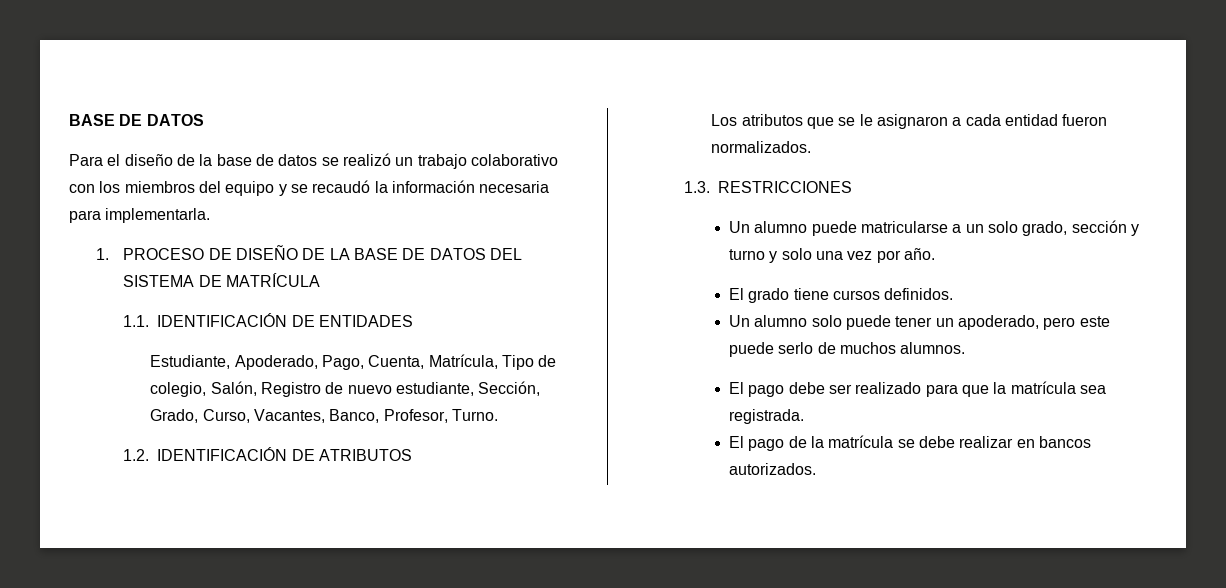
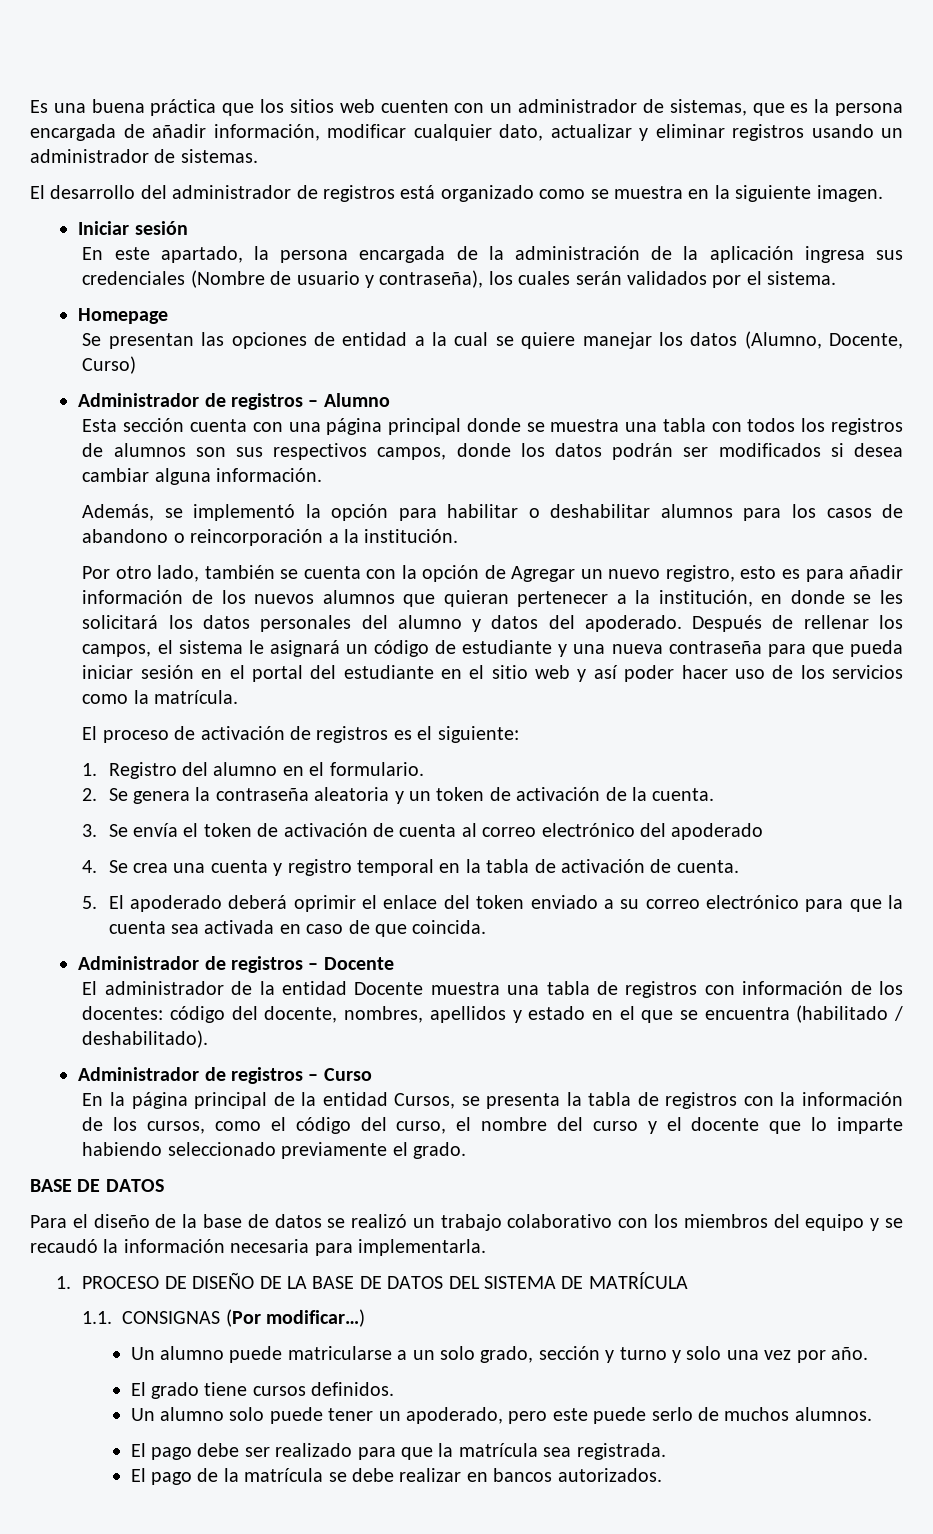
+ Es una buena práctica que los sitios web cuenten con un administrador de sistemas, que es la persona encargada de añadir información, modificar cualquier dato, actualizar y eliminar registros usando un administrador de sistemas.
+ El desarrollo del administrador de registros está organizado como se muestra en la siguiente imagen.
+ Iniciar sesión
+ En este apartado, la persona encargada de la administración de la aplicación ingresa sus credenciales (Nombre de usuario y contraseña), los cuales serán validados por el sistema.
+ Homepage
+ Se presentan las opciones de entidad a la cual se quiere manejar los datos (Alumno, Docente, Curso)
+ Administrador de registros – Alumno
+ Esta sección cuenta con una página principal donde se muestra una tabla con todos los registros de alumnos son sus respectivos campos, donde los datos podrán ser modificados si desea cambiar alguna información.
+ Además, se implementó la opción para habilitar o deshabilitar alumnos para los casos de abandono o reincorporación a la institución.
+ Por otro lado, también se cuenta con la opción de Agregar un nuevo registro, esto es para añadir información de los nuevos alumnos que quieran pertenecer a la institución, en donde se les solicitará los datos personales del alumno y datos del apoderado. Después de rellenar los campos, el sistema le asignará un código de estudiante y una nueva contraseña para que pueda iniciar sesión en el portal del estudiante en el sitio web y así poder hacer uso de los servicios como la matrícula.
+ El proceso de activación de registros es el siguiente:
+ 1. Registro del alumno en el formulario.
+ 2. Se genera la contraseña aleatoria y un token de activación de la cuenta.
+ 3. Se envía el token de activación de cuenta al correo electrónico del apoderado
+ 4. Se crea una cuenta y registro temporal en la tabla de activación de cuenta.
+ 5. El apoderado deberá oprimir el enlace del token enviado a su correo electrónico para que la cuenta sea activada en caso de que coincida.
+ Administrador de registros – Docente
+ El administrador de la entidad Docente muestra una tabla de registros con información de los docentes: código del docente, nombres, apellidos y estado en el que se encuentra (habilitado / deshabilitado).
+ Administrador de registros – Curso
+ En la página principal de la entidad Cursos, se presenta la tabla de registros con la información de los cursos, como el código del curso, el nombre del curso y el docente que lo imparte habiendo seleccionado previamente el grado.
- 1.1. IDENTIFICACIÓN DE ENTIDADES
- Estudiante, Apoderado, Pago, Cuenta, Matrícula, Tipo de colegio, Salón, Registro de nuevo estudiante, Sección, Grado, Curso, Vacantes, Banco, Profesor, Turno.
- 1.2. IDENTIFICACIÓN DE ATRIBUTOS
- Los atributos que se le asignaron a cada entidad fueron normalizados.
- 1.3. RESTRICCIONES
+ 1.1. CONSIGNAS (Por modificar…)

